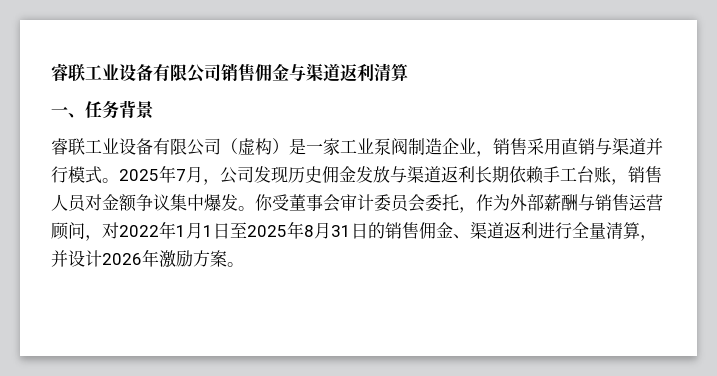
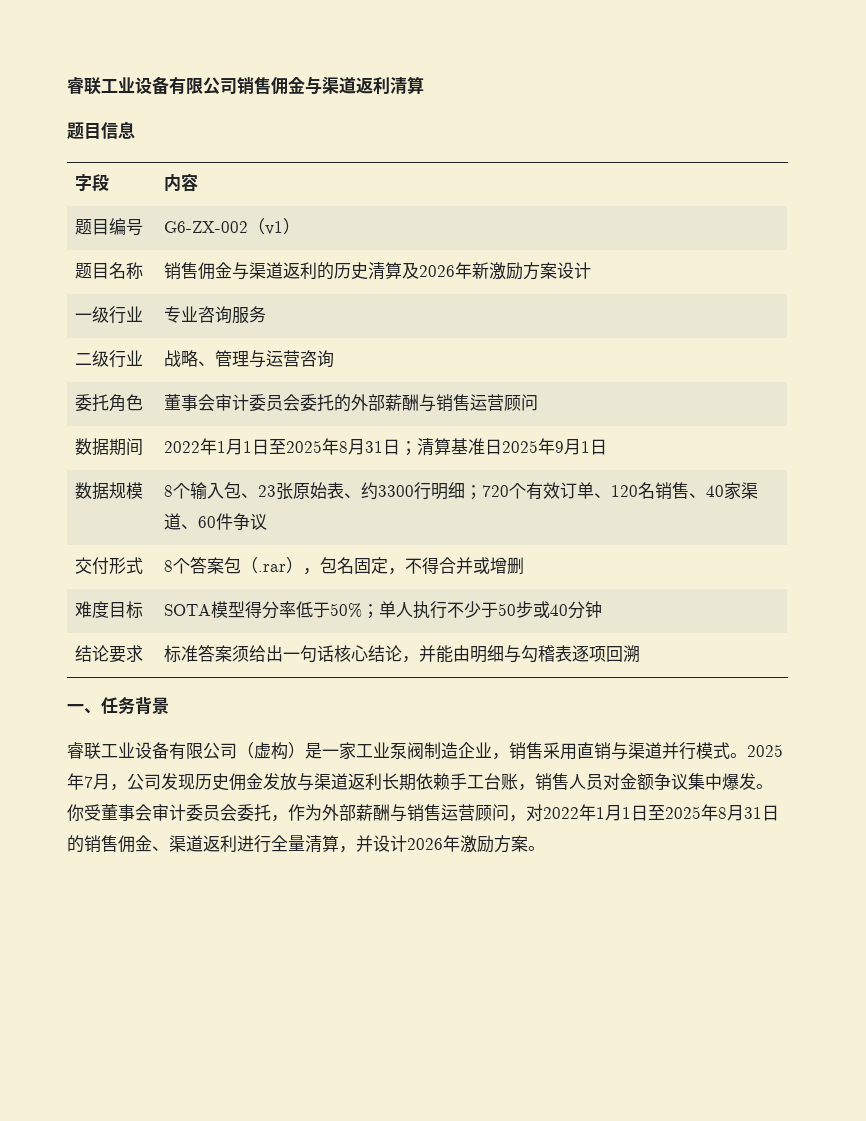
+ 题目信息
+ 字段 | 内容
+ 题目编号 | G6-ZX-002（v1）
+ 题目名称 | 销售佣金与渠道返利的历史清算及2026年新激励方案设计
+ 一级行业 | 专业咨询服务
+ 二级行业 | 战略、管理与运营咨询
+ 委托角色 | 董事会审计委员会委托的外部薪酬与销售运营顾问
+ 数据期间 | 2022年1月1日至2025年8月31日；清算基准日2025年9月1日
+ 数据规模 | 8个输入包、23张原始表、约3300行明细；720个有效订单、120名销售、40家渠道、60件争议
+ 交付形式 | 8个答案包（.rar），包名固定，不得合并或增删
+ 难度目标 | SOTA模型得分率低于50%；单人执行不少于50步或40分钟
+ 结论要求 | 标准答案须给出一句话核心结论，并能由明细与勾稽表逐项回溯

